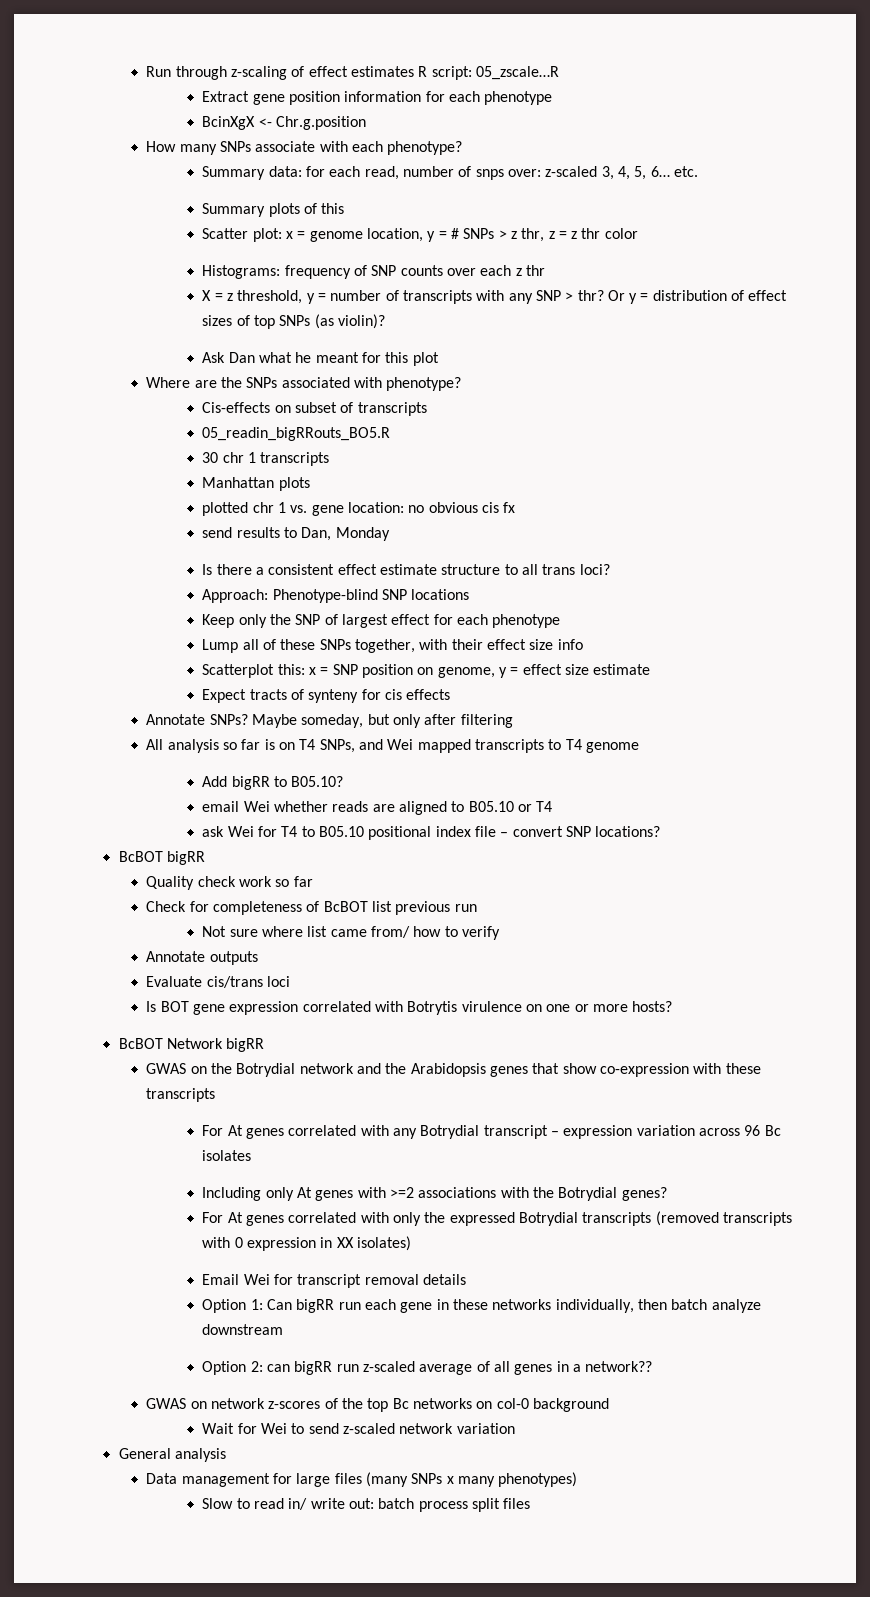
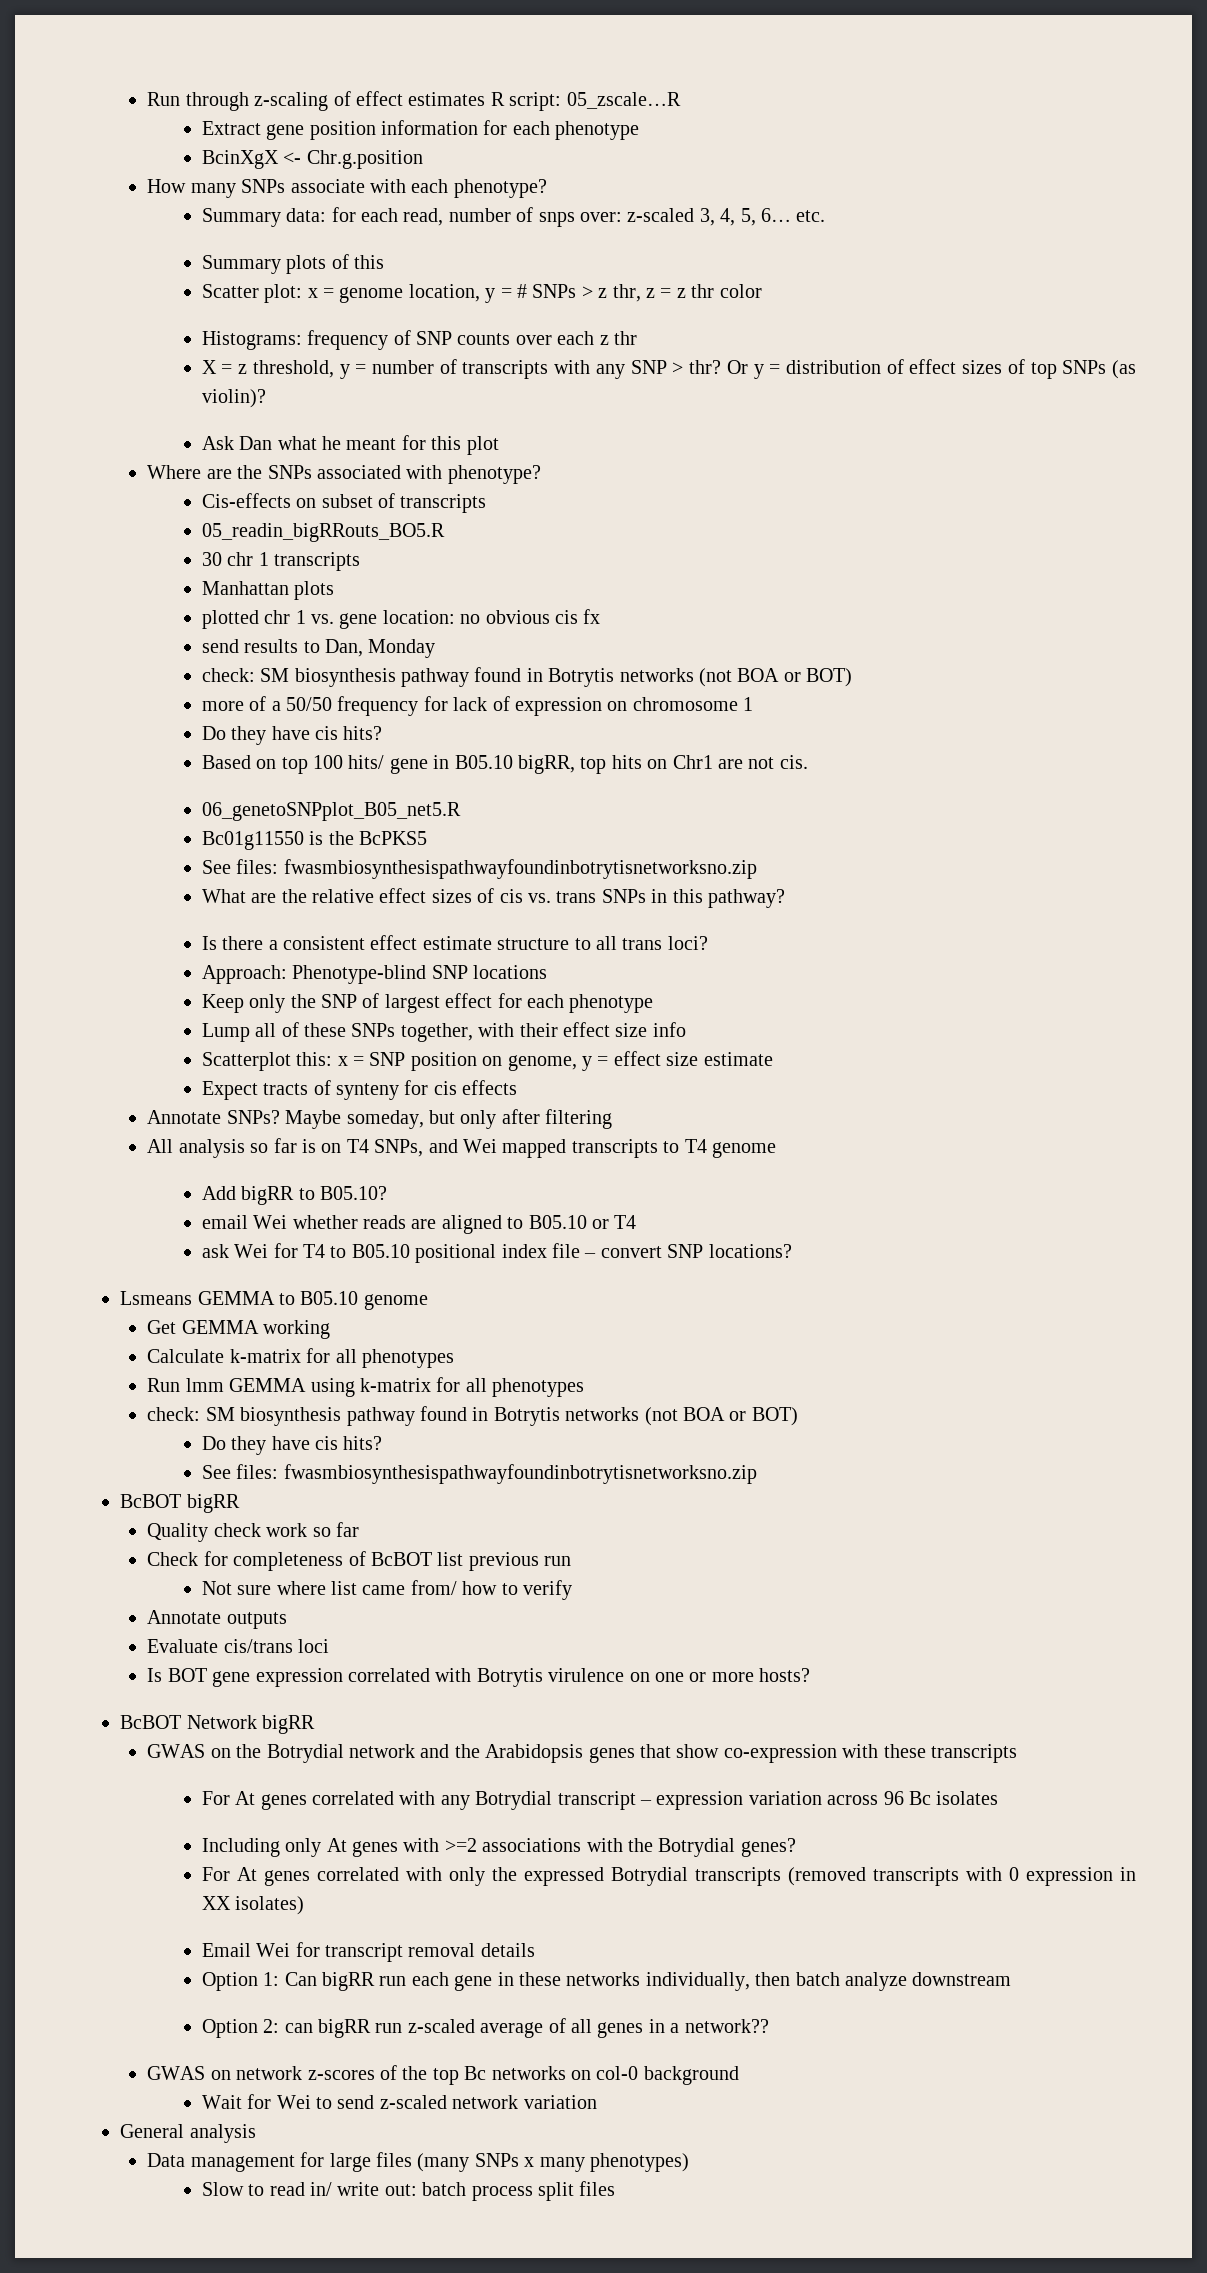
  send results to Dan, Monday
+ check: SM biosynthesis pathway found in Botrytis networks (not BOA or BOT)
+ more of a 50/50 frequency for lack of expression on chromosome 1
+ Do they have cis hits?
+ Based on top 100 hits/ gene in B05.10 bigRR, top hits on Chr1 are not cis.
+ 06_genetoSNPplot_B05_net5.R
+ Bc01g11550 is the BcPKS5
+ See files: fwasmbiosynthesispathwayfoundinbotrytisnetworksno.zip
+ What are the relative effect sizes of cis vs. trans SNPs in this pathway?
+ Lsmeans GEMMA to B05.10 genome
+ Get GEMMA working
+ Calculate k-matrix for all phenotypes
+ Run lmm GEMMA using k-matrix for all phenotypes
+ check: SM biosynthesis pathway found in Botrytis networks (not BOA or BOT)
+ Do they have cis hits?
+ See files: fwasmbiosynthesispathwayfoundinbotrytisnetworksno.zip

